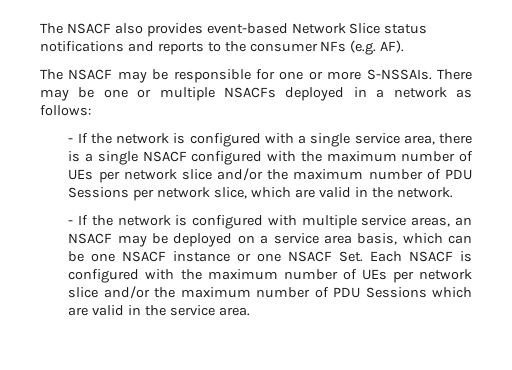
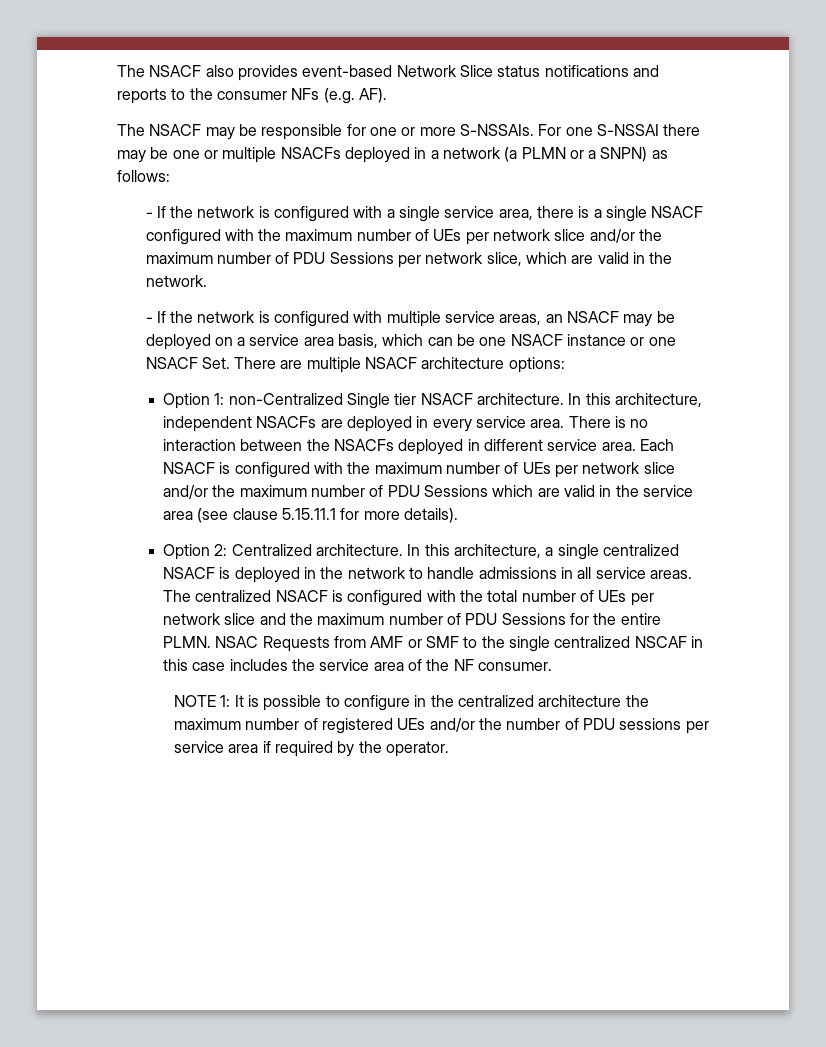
- There may be one or multiple NSACFs deployed in a network as follows:
+ For one S-NSSAI there may be one or multiple NSACFs deployed in a network (a PLMN or a SNPN) as follows:
- - If the network is configured with multiple service areas, an NSACF may be deployed on a service area basis, which can be one NSACF instance or one NSACF Set. Each NSACF is configured with the maximum number of UEs per network slice and/or the maximum number of PDU Sessions which are valid in the service area.
+ - If the network is configured with multiple service areas, an NSACF may be deployed on a service area basis, which can be one NSACF instance or one NSACF Set. There are multiple NSACF architecture options:
+ Option 1: non-Centralized Single tier NSACF architecture. In this architecture, independent NSACFs are deployed in every service area. There is no interaction between the NSACFs deployed in different service area. Each NSACF is configured with the maximum number of UEs per network slice and/or the maximum number of PDU Sessions which are valid in the service area (see clause 5.15.11.1 for more details).
+ Option 2: Centralized architecture. In this architecture, a single centralized NSACF is deployed in the network to handle admissions in all service areas. The centralized NSACF is configured with the total number of UEs per network slice and the maximum number of PDU Sessions for the entire PLMN. NSAC Requests from AMF or SMF to the single centralized NSCAF in this case includes the service area of the NF consumer.
+ NOTE 1: It is possible to configure in the centralized architecture the maximum number of registered UEs and/or the number of PDU sessions per service area if required by the operator.

